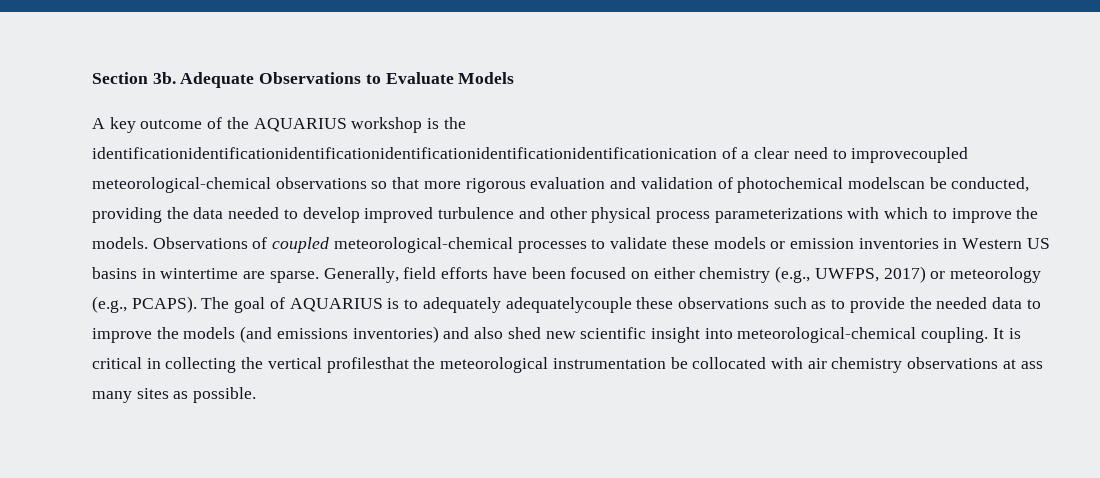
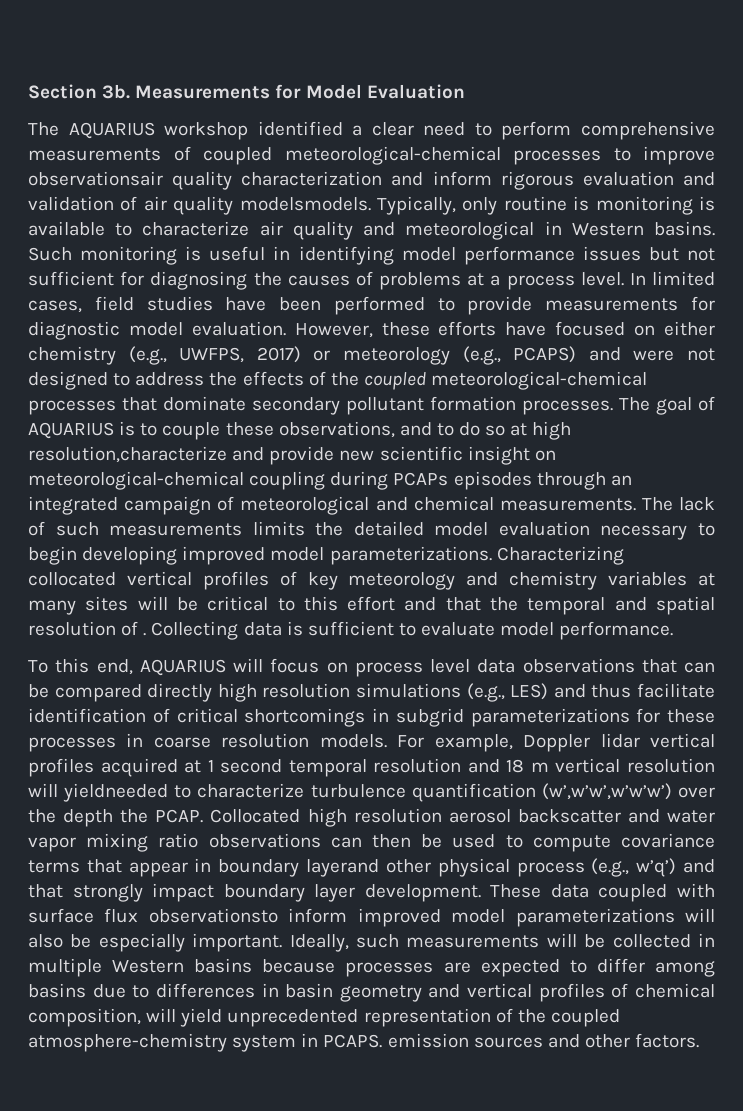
- Adequate Observations to Evaluate Models
- A key outcome of the AQUARIUS workshop is the identificationidentificationidentificationidentificationidentificationidentificationication of a clear need to improvecoupled meteorological-chemical observations so that more rigorous evaluation and validation of photochemical modelscan be conducted, providing the data needed to develop improved turbulence and other physical process parameterizations with which to improve the models. Observations of coupled meteorological-chemical processes to validate these models or emission inventories in Western US basins in wintertime are sparse. Generally, field efforts have been focused on either chemistry (e.g., UWFPS, 2017) or meteorology (e.g., PCAPS).
+ Measurements for Model Evaluation
+ The AQUARIUS workshop identified a clear need to perform comprehensive measurements of coupled meteorological-chemical processes to improve observationsair quality characterization and inform rigorous evaluation and validation of air quality modelsmodels. Typically, only routine is monitoring is available to characterize air quality and meteorological in Western basins. Such monitoring is useful in identifying model performance issues but not sufficient for diagnosing the causes of problems at a process level. In limited cases, field studies have been performed to provide measurements for diagnostic model evaluation. However, these efforts have focused on either chemistry (e.g., UWFPS, 2017) or meteorology (e.g., PCAPS) and were not designed to address the effects of the coupled meteorological-chemical processes that dominate secondary pollutant formation processes.
- The goal of AQUARIUS is to adequately adequatelycouple these observations such as to provide the needed data to improve the models (and emissions inventories) and also shed new scientific insight into meteorological-chemical coupling. It is critical in collecting the vertical profilesthat the meteorological instrumentation be collocated with air chemistry observations at ass many sites as possible.
+ The goal of AQUARIUS is to couple these observations, and to do so at high resolution,characterize and provide new scientific insight on meteorological-chemical coupling during PCAPs episodes through an integrated campaign of meteorological and chemical measurements. The lack of such measurements limits the detailed model evaluation necessary to begin developing improved model parameterizations. Characterizing collocated vertical profiles of key meteorology and chemistry variables at many sites will be critical to this effort and that the temporal and spatial resolution of . Collecting data is sufficient to evaluate model performance.
+ To this end, AQUARIUS will focus on process level data observations that can be compared directly high resolution simulations (e.g., LES) and thus facilitate identification of critical shortcomings in subgrid parameterizations for these processes in coarse resolution models. For example, Doppler lidar vertical profiles acquired at 1 second temporal resolution and 18 m vertical resolution will yieldneeded to characterize turbulence quantification (w’,w’w’,w’w’w’) over the depth the PCAP. Collocated high resolution aerosol backscatter and water vapor mixing ratio observations can then be used to compute covariance terms that appear in boundary layerand other physical process (e.g., w’q’) and that strongly impact boundary layer development. These data coupled with surface flux observationsto inform improved model parameterizations will also be especially important. Ideally, such measurements will be collected in multiple Western basins because processes are expected to differ among basins due to differences in basin geometry and vertical profiles of chemical composition, will yield unprecedented representation of the coupled atmosphere-chemistry system in PCAPS. emission sources and other factors.

